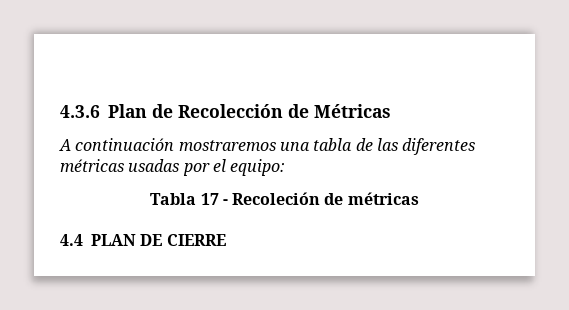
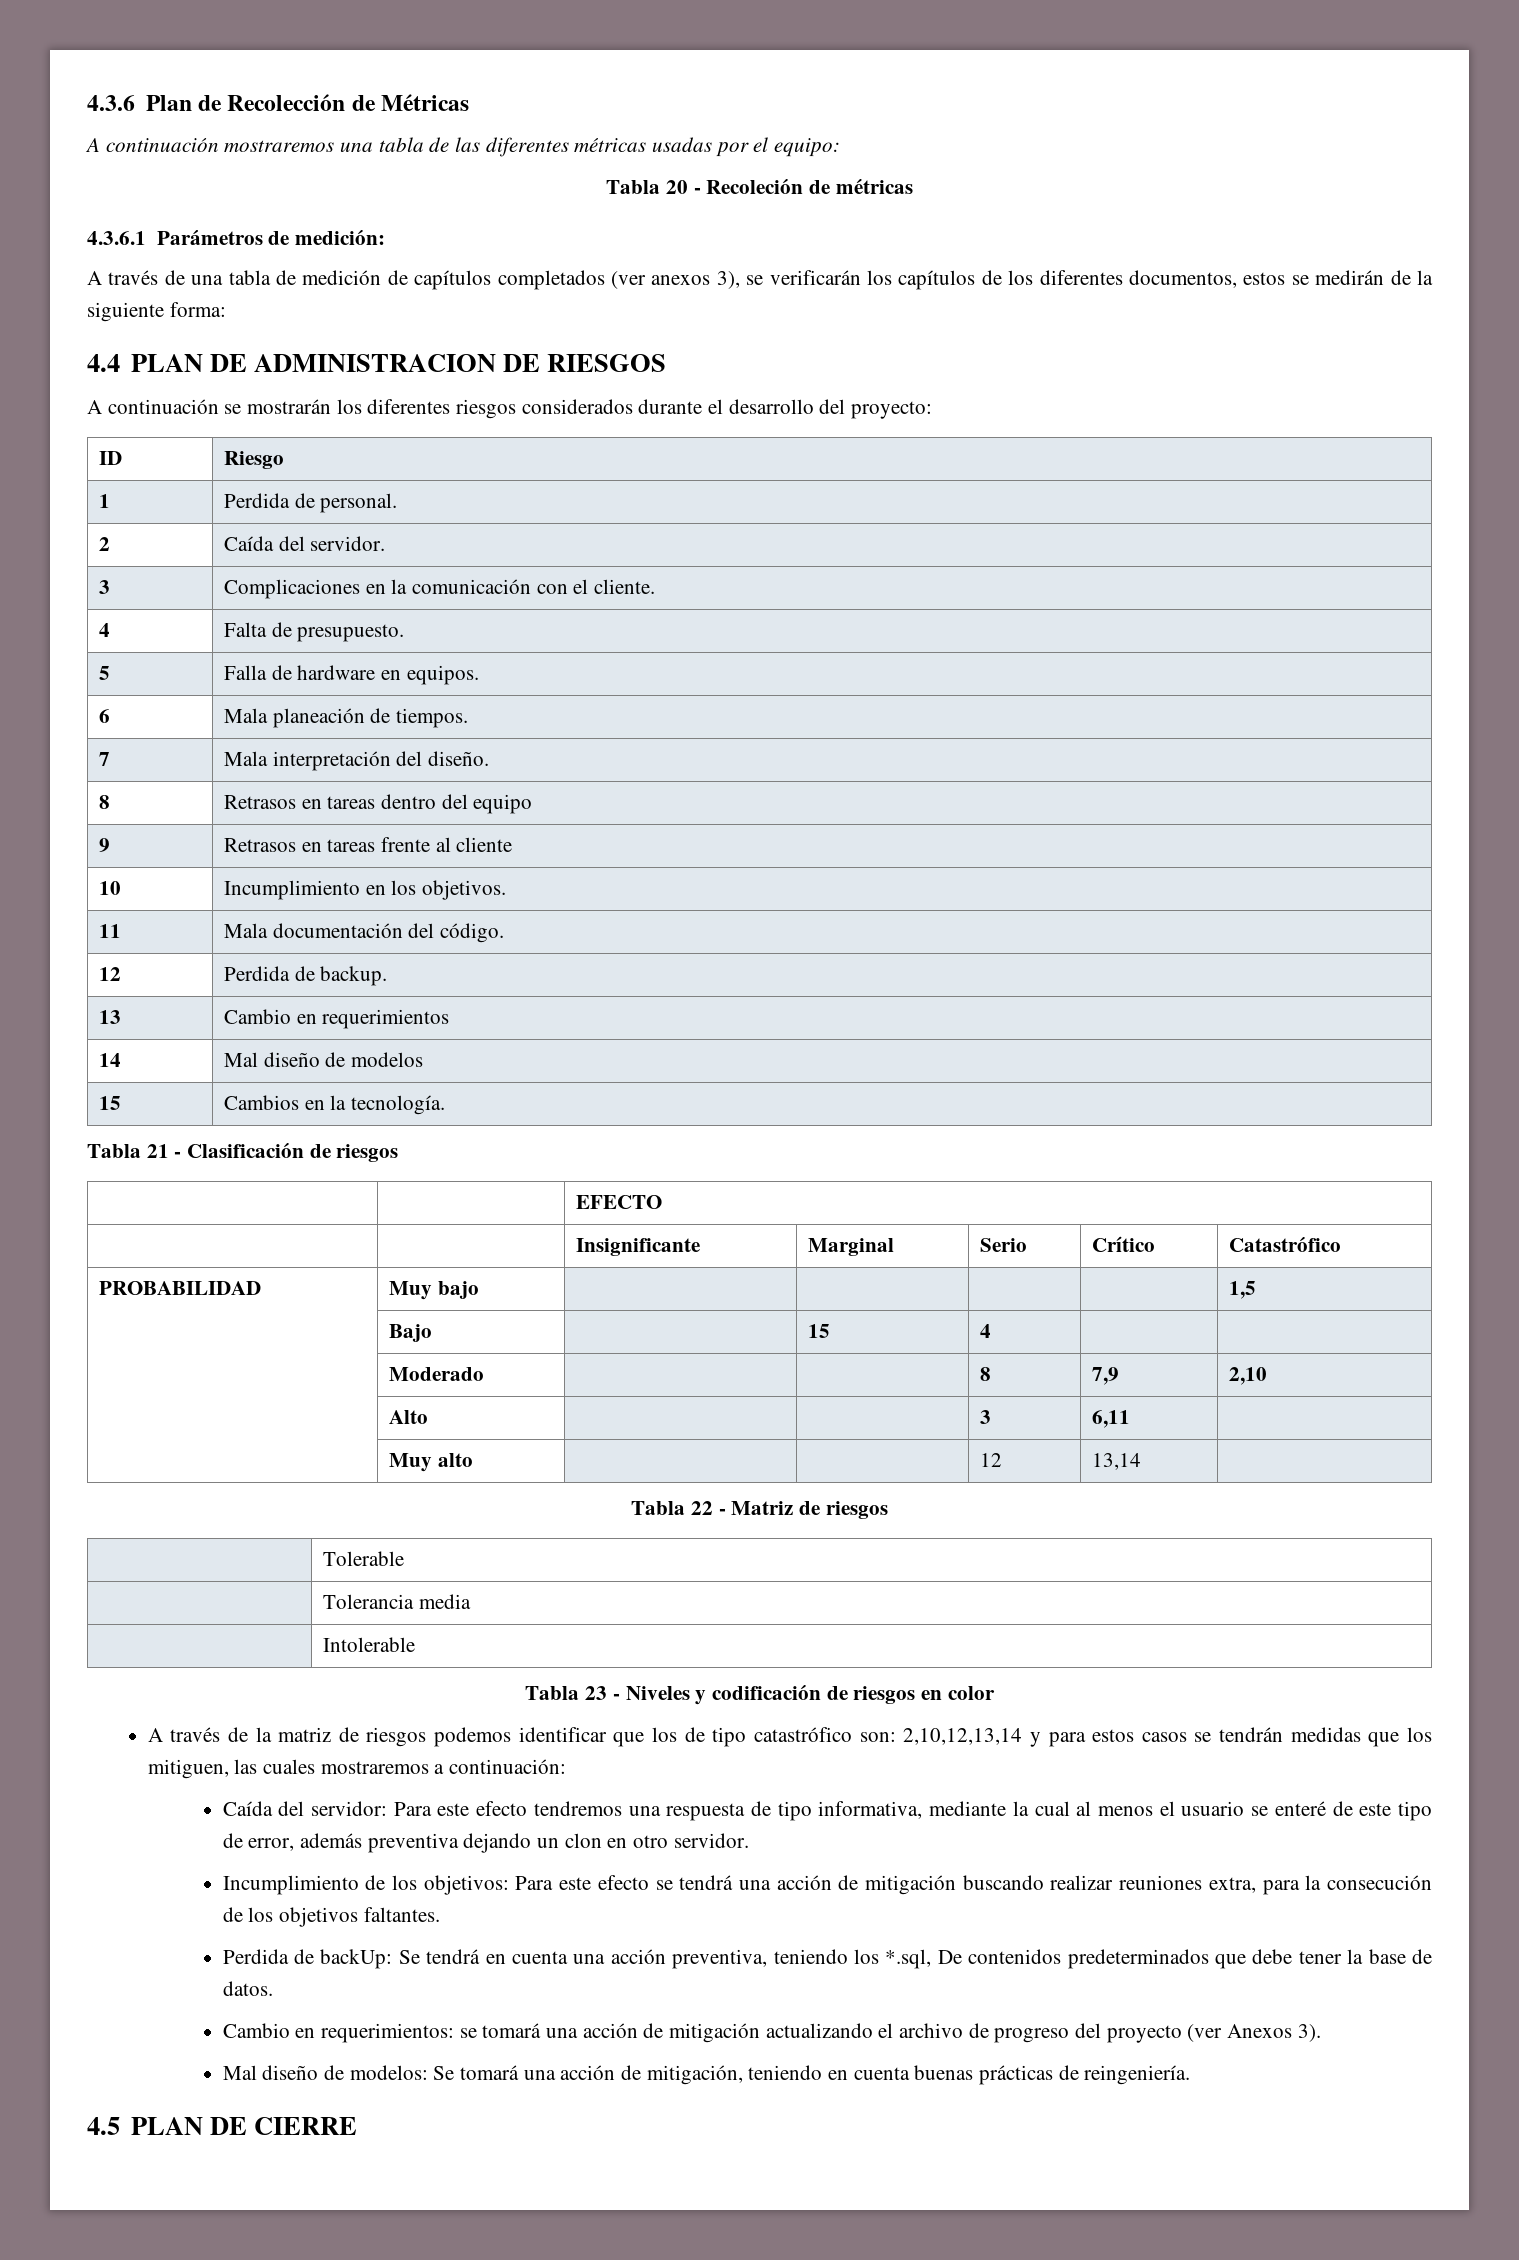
- Tabla 17 - Recoleción de métricas
+ Tabla 20 - Recoleción de métricas
- 4.4 PLAN DE CIERRE
+ 4.3.6.1 Parámetros de medición:
+ A través de una tabla de medición de capítulos completados (ver anexos 3), se verificarán los capítulos de los diferentes documentos, estos se medirán de la siguiente forma:
+ 4.4 PLAN DE ADMINISTRACION DE RIESGOS
+ A continuación se mostrarán los diferentes riesgos considerados durante el desarrollo del proyecto:
+ ID | Riesgo
+ 1 | Perdida de personal.
+ 2 | Caída del servidor.
+ 3 | Complicaciones en la comunicación con el cliente.
+ 4 | Falta de presupuesto.
+ 5 | Falla de hardware en equipos.
+ 6 | Mala planeación de tiempos.
+ 7 | Mala interpretación del diseño.
+ 8 | Retrasos en tareas dentro del equipo
+ 9 | Retrasos en tareas frente al cliente
+ 10 | Incumplimiento en los objetivos.
+ 11 | Mala documentación del código.
+ 12 | Perdida de backup.
+ 13 | Cambio en requerimientos
+ 14 | Mal diseño de modelos
+ 15 | Cambios en la tecnología.
+ Tabla 21 - Clasificación de riesgos
+ | | EFECTO
+ | | Insignificante | Marginal | Serio | Crítico | Catastrófico
+ PROBABILIDAD | Muy bajo | | | | | 1,5
+ | Bajo | | 15 | 4 | |
+ | Moderado | | | 8 | 7,9 | 2,10
+ | Alto | | | 3 | 6,11 |
+ | Muy alto | | | 12 | 13,14 |
+ Tabla 22 - Matriz de riesgos
+ | Tolerable
+ | Tolerancia media
+ | Intolerable
+ Tabla 23 - Niveles y codificación de riesgos en color
+ A través de la matriz de riesgos podemos identificar que los de tipo catastrófico son: 2,10,12,13,14 y para estos casos se tendrán medidas que los mitiguen, las cuales mostraremos a continuación:
+ Caída del servidor: Para este efecto tendremos una respuesta de tipo informativa, mediante la cual al menos el usuario se enteré de este tipo de error, además preventiva dejando un clon en otro servidor.
+ Incumplimiento de los objetivos: Para este efecto se tendrá una acción de mitigación buscando realizar reuniones extra, para la consecución de los objetivos faltantes.
+ Perdida de backUp: Se tendrá en cuenta una acción preventiva, teniendo los *.sql, De contenidos predeterminados que debe tener la base de datos.
+ Cambio en requerimientos: se tomará una acción de mitigación actualizando el archivo de progreso del proyecto (ver Anexos 3).
+ Mal diseño de modelos: Se tomará una acción de mitigación, teniendo en cuenta buenas prácticas de reingeniería.
+ 4.5 PLAN DE CIERRE

